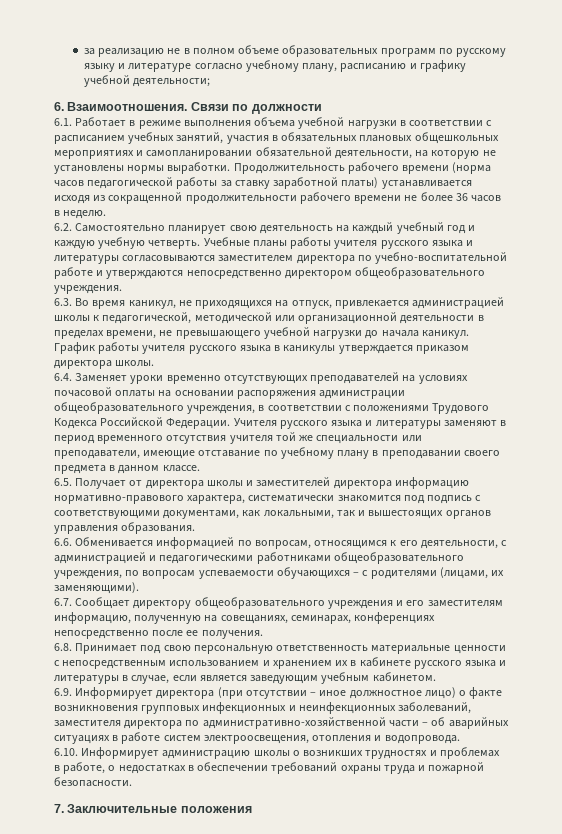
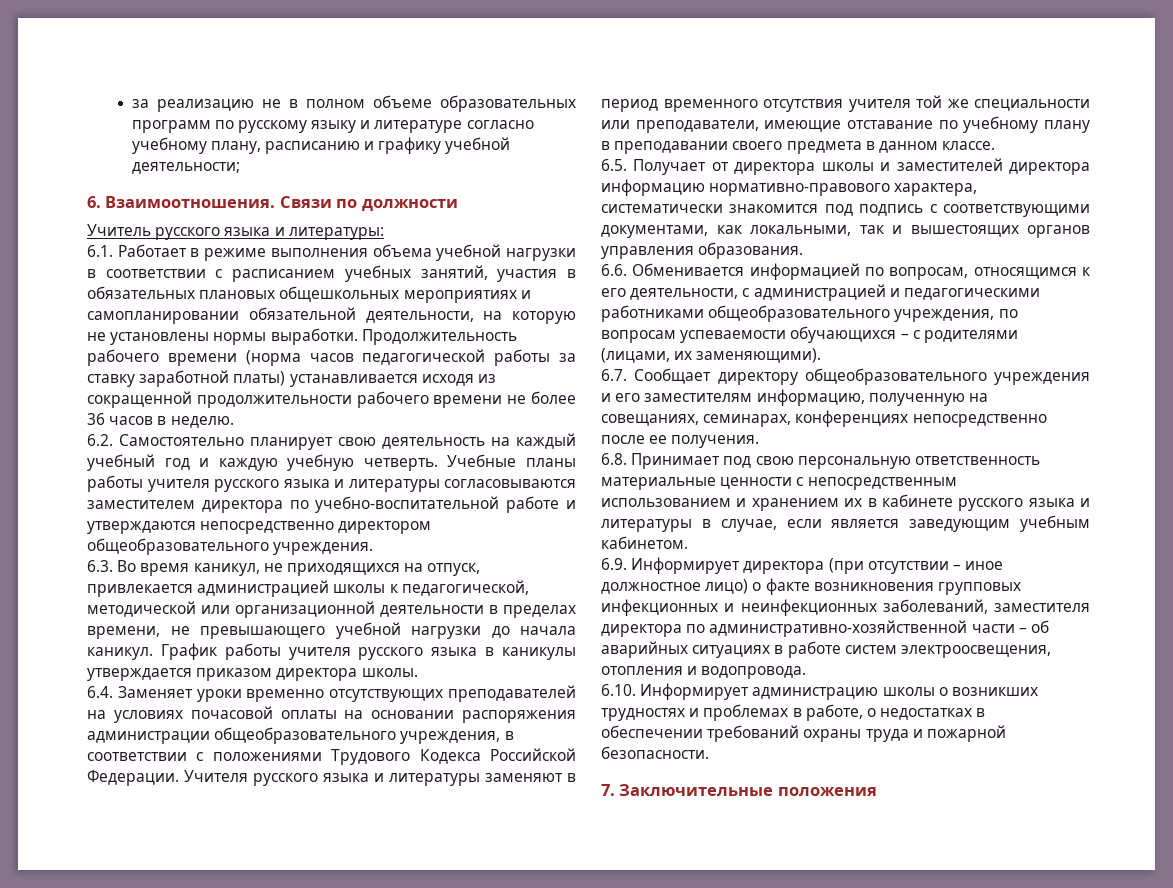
+ Учитель русского языка и литературы:

